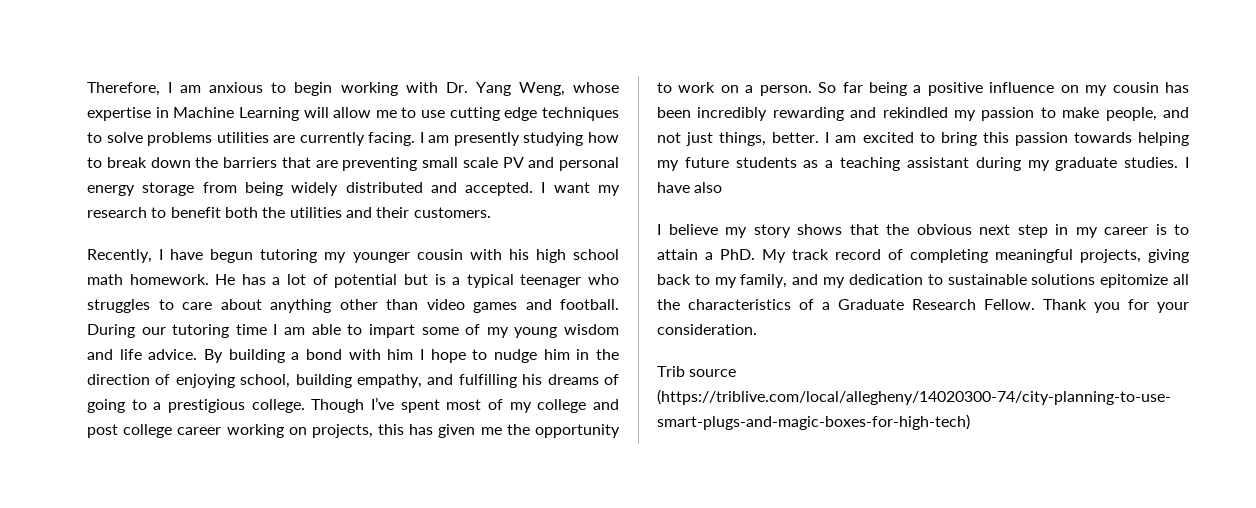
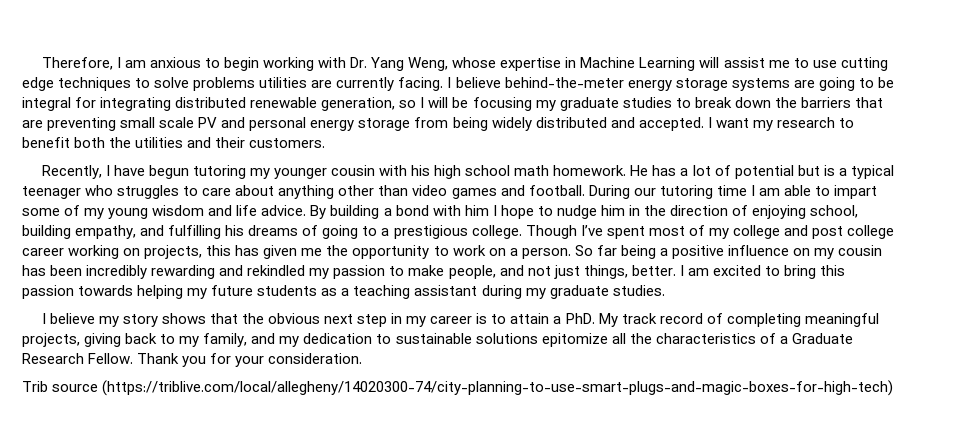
- Therefore, I am anxious to begin working with Dr. Yang Weng, whose expertise in Machine Learning will allow me to use cutting edge techniques to solve problems utilities are currently facing.
+ Therefore, I am anxious to begin working with Dr. Yang Weng, whose expertise in Machine Learning will assist me to use cutting edge techniques to solve problems utilities are currently facing.
- I am presently studying how to break down the barriers that are preventing small scale PV and personal energy storage from being widely distributed and accepted.
+ I believe behind-the-meter energy storage systems are going to be integral for integrating distributed renewable generation, so I will be focusing my graduate studies to break down the barriers that are preventing small scale PV and personal energy storage from being widely distributed and accepted.
- I have also

